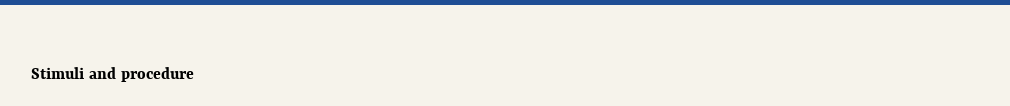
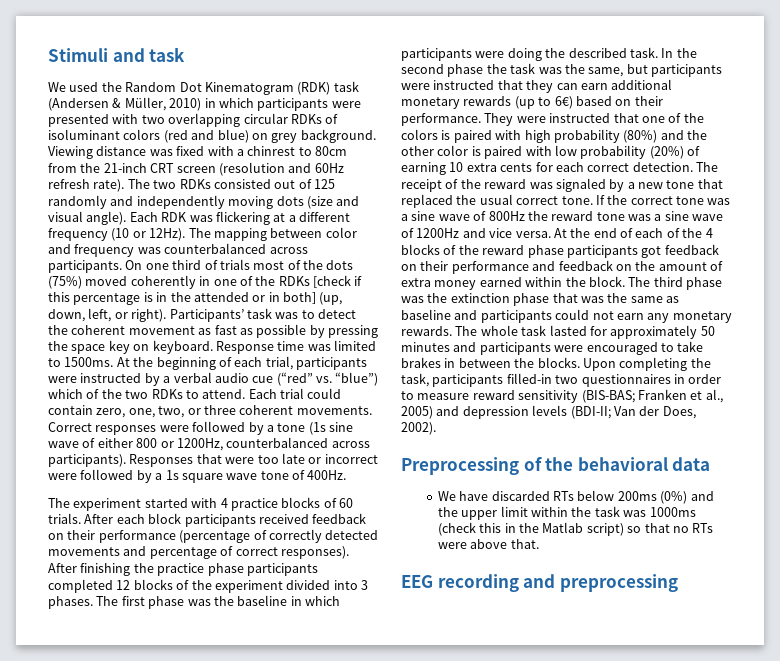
- Stimuli and procedure
+ Stimuli and task
+ We used the Random Dot Kinematogram (RDK) task (Andersen & Müller, 2010) in which participants were presented with two overlapping circular RDKs of isoluminant colors (red and blue) on grey background. Viewing distance was fixed with a chinrest to 80cm from the 21-inch CRT screen (resolution and 60Hz refresh rate). The two RDKs consisted out of 125 randomly and independently moving dots (size and visual angle). Each RDK was flickering at a different frequency (10 or 12Hz). The mapping between color and frequency was counterbalanced across participants. On one third of trials most of the dots (75%) moved coherently in one of the RDKs [check if this percentage is in the attended or in both] (up, down, left, or right). Participants’ task was to detect the coherent movement as fast as possible by pressing the space key on keyboard. Response time was limited to 1500ms. At the beginning of each trial, participants were instructed by a verbal audio cue (“red” vs. “blue”) which of the two RDKs to attend. Each trial could contain zero, one, two, or three coherent movements. Correct responses were followed by a tone (1s sine wave of either 800 or 1200Hz, counterbalanced across participants). Responses that were too late or incorrect were followed by a 1s square wave tone of 400Hz.
+ The experiment started with 4 practice blocks of 60 trials. After each block participants received feedback on their performance (percentage of correctly detected movements and percentage of correct responses). After finishing the practice phase participants completed 12 blocks of the experiment divided into 3 phases. The first phase was the baseline in which participants were doing the described task. In the second phase the task was the same, but participants were instructed that they can earn additional monetary rewards (up to 6€) based on their performance. They were instructed that one of the colors is paired with high probability (80%) and the other color is paired with low probability (20%) of earning 10 extra cents for each correct detection. The receipt of the reward was signaled by a new tone that replaced the usual correct tone. If the correct tone was a sine wave of 800Hz the reward tone was a sine wave of 1200Hz and vice versa. At the end of each of the 4 blocks of the reward phase participants got feedback on their performance and feedback on the amount of extra money earned within the block. The third phase was the extinction phase that was the same as baseline and participants could not earn any monetary rewards. The whole task lasted for approximately 50 minutes and participants were encouraged to take brakes in between the blocks. Upon completing the task, participants filled-in two questionnaires in order to measure reward sensitivity (BIS-BAS; Franken et al., 2005) and depression levels (BDI-II; Van der Does, 2002).
+ Preprocessing of the behavioral data
+ We have discarded RTs below 200ms (0%) and the upper limit within the task was 1000ms (check this in the Matlab script) so that no RTs were above that.
+ EEG recording and preprocessing

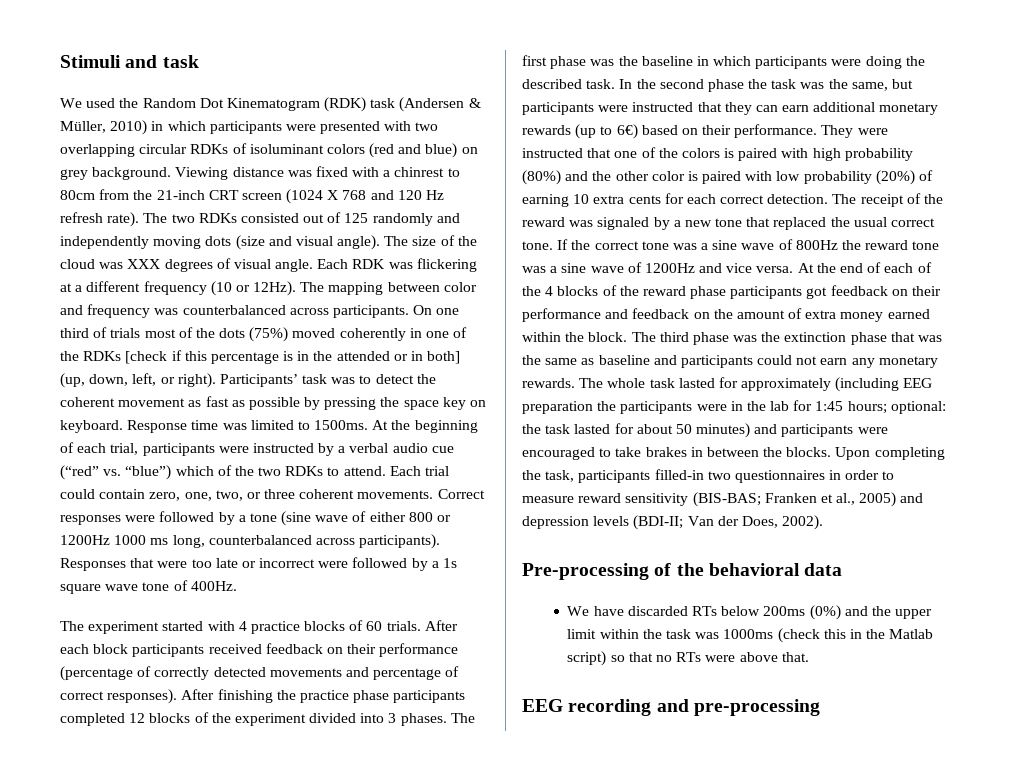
- Viewing distance was fixed with a chinrest to 80cm from the 21-inch CRT screen (resolution and 60Hz refresh rate).
+ Viewing distance was fixed with a chinrest to 80cm from the 21-inch CRT screen (1024 X 768 and 120 Hz refresh rate).
+ The size of the cloud was XXX degrees of visual angle.
- Correct responses were followed by a tone (1s sine wave of either 800 or 1200Hz, counterbalanced across participants).
+ Correct responses were followed by a tone (sine wave of either 800 or 1200Hz 1000 ms long, counterbalanced across participants).
- The whole task lasted for approximately 50 minutes and participants were encouraged to take brakes in between the blocks.
+ The whole task lasted for approximately (including EEG preparation the participants were in the lab for 1:45 hours; optional: the task lasted for about 50 minutes) and participants were encouraged to take brakes in between the blocks.
- Preprocessing of the behavioral data
+ Pre-processing of the behavioral data
- EEG recording and preprocessing
+ EEG recording and pre-processing

